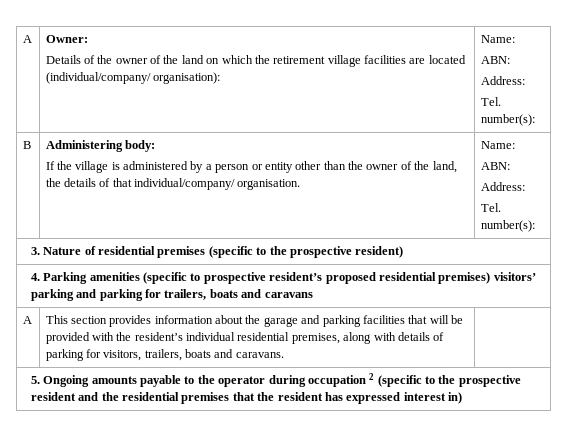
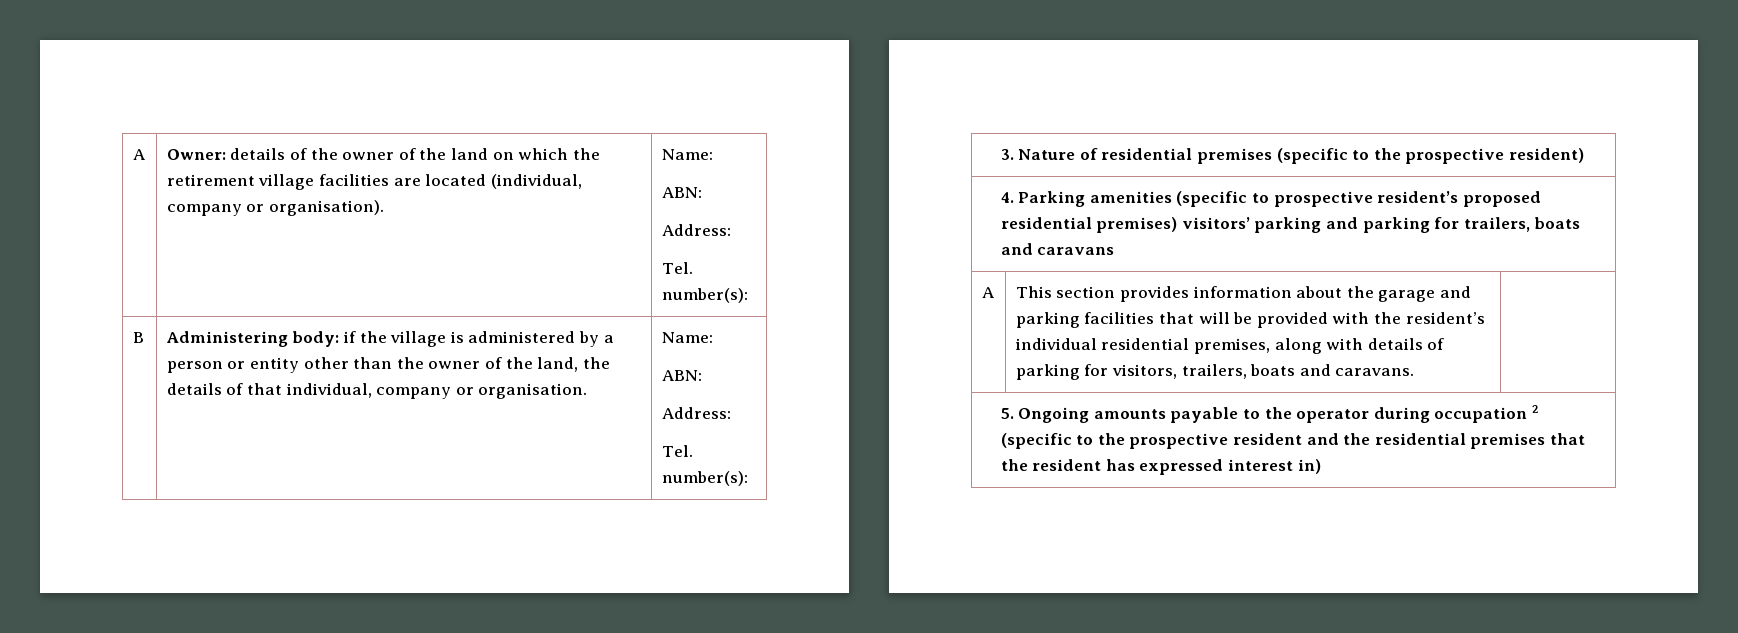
- A | Owner:
- Details of the owner of the land on which the retirement village facilities are located (individual/company/ organisation): | Name:
+ A | Owner: details of the owner of the land on which the retirement village facilities are located (individual, company or organisation). | Name:
- B | Administering body:
- If the village is administered by a person or entity other than the owner of the land, the details of that individual/company/ organisation. | Name:
+ B | Administering body: if the village is administered by a person or entity other than the owner of the land, the details of that individual, company or organisation. | Name:

